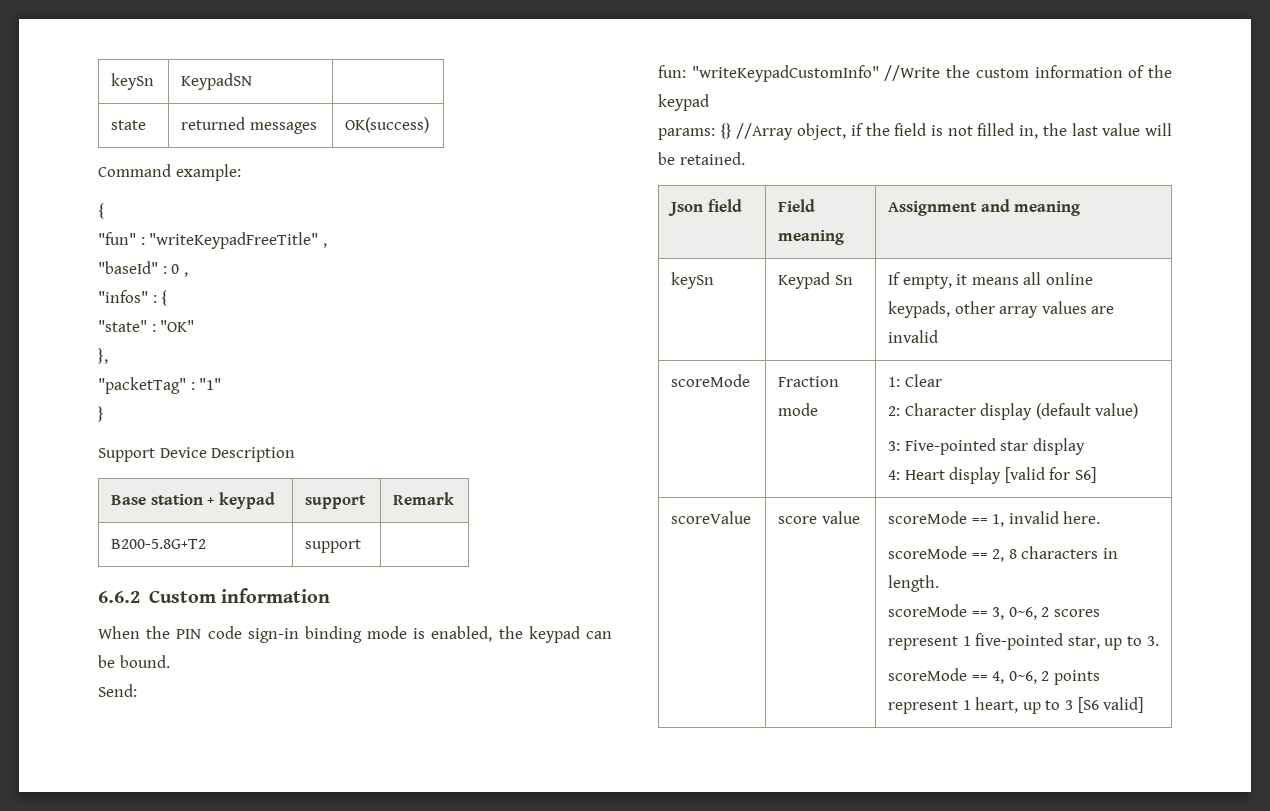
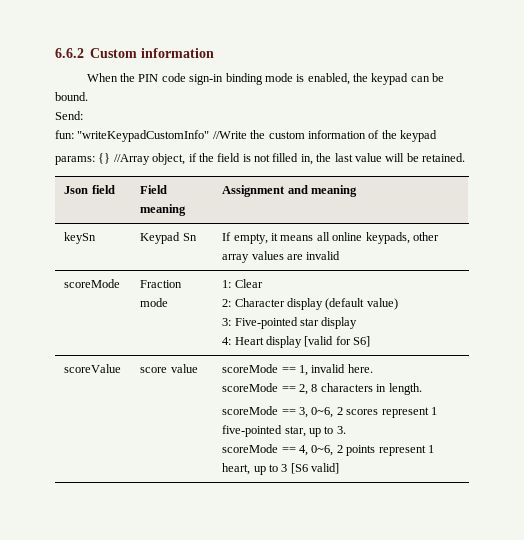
- keySn | KeypadSN |
- state | returned messages | OK(success)
- Command example:
- {
- "fun" : "writeKeypadFreeTitle" ,
- "baseId" : 0 ,
- "infos" : {
- "state" : "OK"
- },
- "packetTag" : "1"
- }
- Support Device Description
- Base station + keypad | support | Remark
- B200-5.8G+T2 | support |

